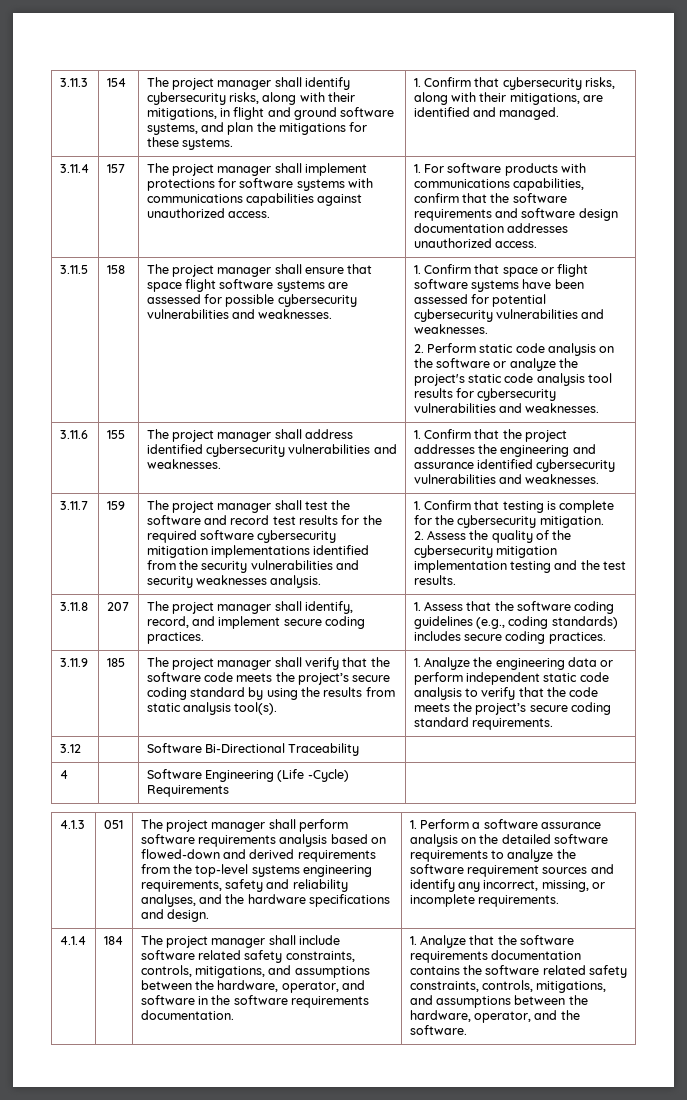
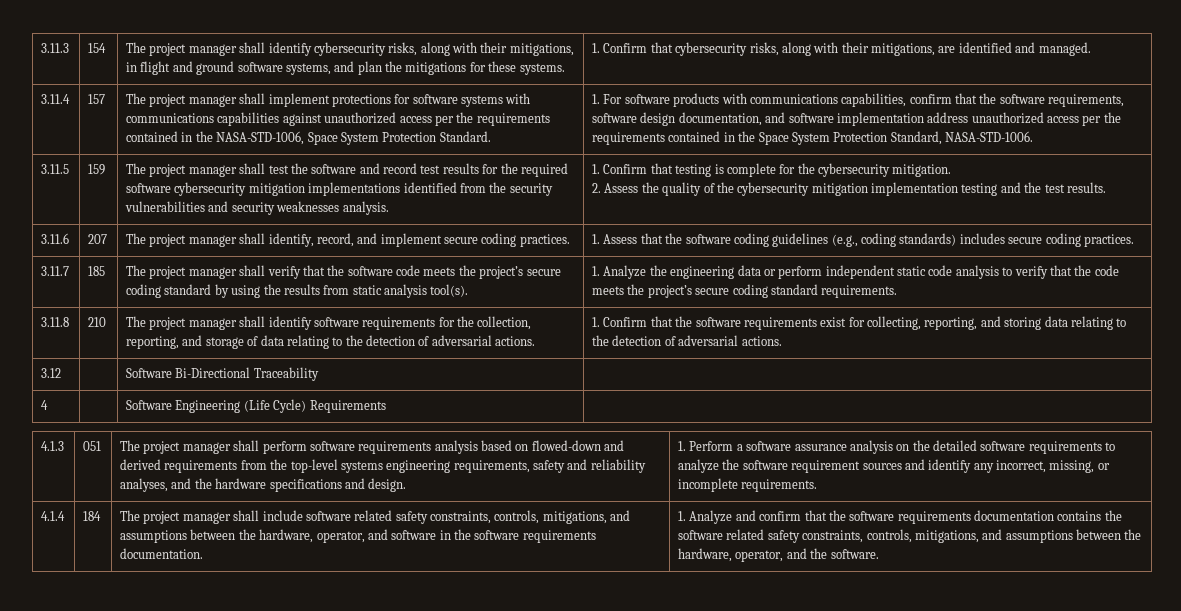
- The project manager shall implement protections for software systems with communications capabilities against unauthorized access.
+ The project manager shall implement protections for software systems with communications capabilities against unauthorized access per the requirements contained in the NASA-STD-1006, Space System Protection Standard.
- 1. For software products with communications capabilities, confirm that the software requirements and software design documentation addresses unauthorized access.
- 3.11.5 | 158 | The project manager shall ensure that space flight software systems are assessed for possible cybersecurity vulnerabilities and weaknesses. | 1. Confirm that space or flight software systems have been assessed for potential cybersecurity vulnerabilities and weaknesses.
- 2. Perform static code analysis on the software or analyze the project's static code analysis tool results for cybersecurity vulnerabilities and weaknesses.
- 3.11.6 | 155 | The project manager shall address identified cybersecurity vulnerabilities and weaknesses. | 1. Confirm that the project addresses the engineering and assurance identified cybersecurity vulnerabilities and weaknesses.
- 3.11.7
+ 1. For software products with communications capabilities, confirm that the software requirements, software design documentation, and software implementation address unauthorized access per the requirements contained in the Space System Protection Standard, NASA-STD-1006.
+ 3.11.5
- 3.11.8 | 207 | The project manager shall identify, record, and implement secure coding practices. | 1. Assess that the software coding guidelines (e.g., coding standards) includes secure coding practices.
+ 3.11.6 | 207 | The project manager shall identify, record, and implement secure coding practices. | 1. Assess that the software coding guidelines (e.g., coding standards) includes secure coding practices.
- 3.11.9
+ 3.11.7
+ 3.11.8 | 210 | The project manager shall identify software requirements for the collection, reporting, and storage of data relating to the detection of adversarial actions. | 1. Confirm that the software requirements exist for collecting, reporting, and storing data relating to the detection of adversarial actions.
- 4 | | Software Engineering (Life -Cycle) Requirements |
+ 4 | | Software Engineering (Life Cycle) Requirements |
- 1. Analyze that the software requirements documentation contains the software related safety constraints, controls, mitigations, and assumptions between the hardware, operator, and the software.
+ 1. Analyze and confirm that the software requirements documentation contains the software related safety constraints, controls, mitigations, and assumptions between the hardware, operator, and the software.

